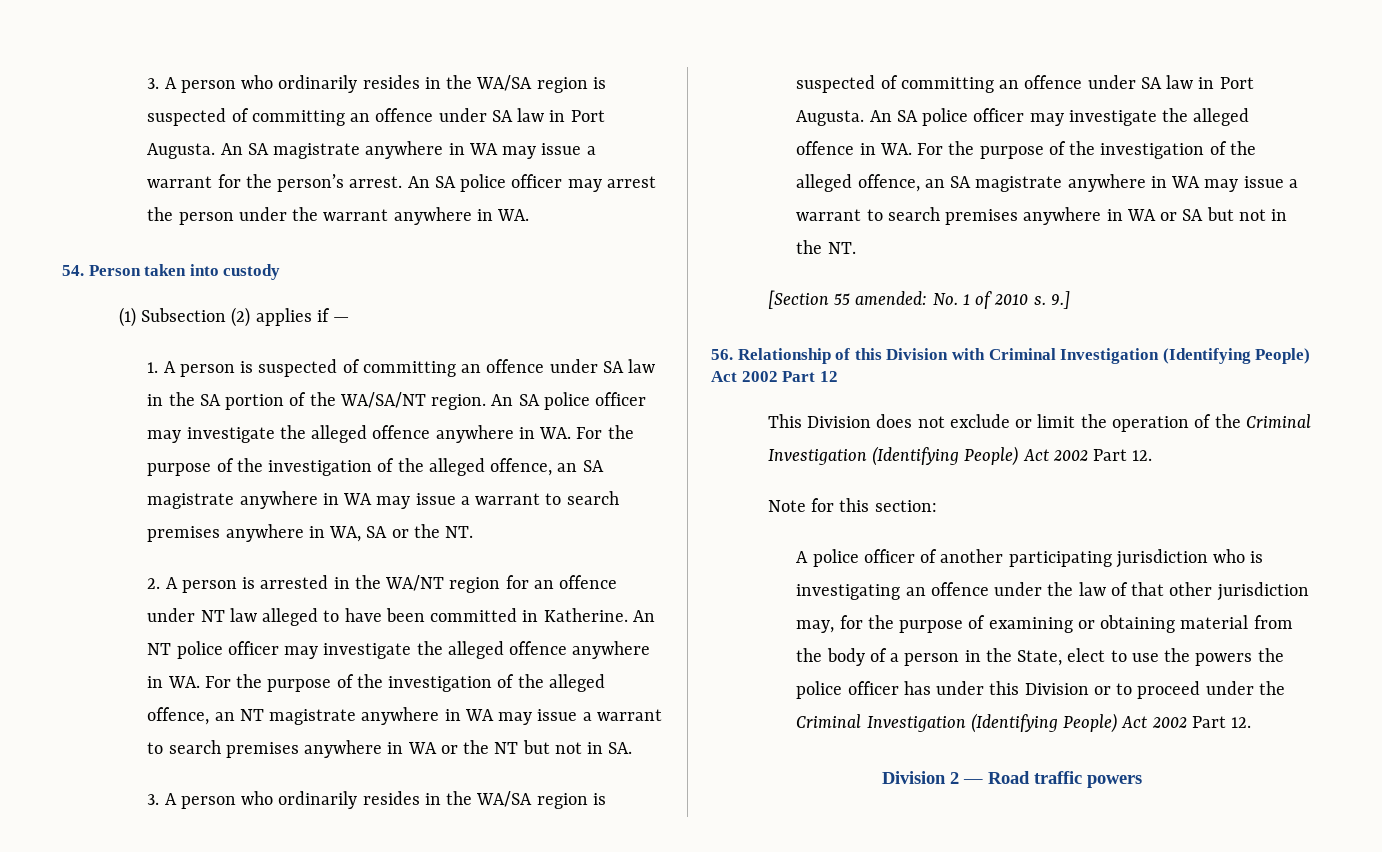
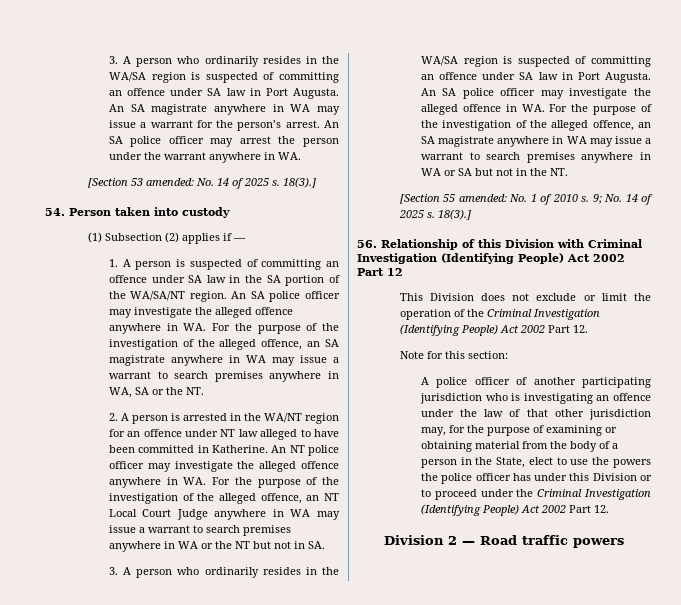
+ [Section 53 amended: No. 14 of 2025 s. 18(3).]
- An NT police officer may investigate the alleged offence anywhere in WA. For the purpose of the investigation of the alleged offence, an NT magistrate anywhere in WA may issue a warrant to search premises anywhere in WA or the NT but not in SA.
+ An NT police officer may investigate the alleged offence anywhere in WA. For the purpose of the investigation of the alleged offence, an NT Local Court Judge anywhere in WA may issue a warrant to search premises anywhere in WA or the NT but not in SA.
- 9.]
+ 9; No. 14 of 2025 s. 18(3).]

